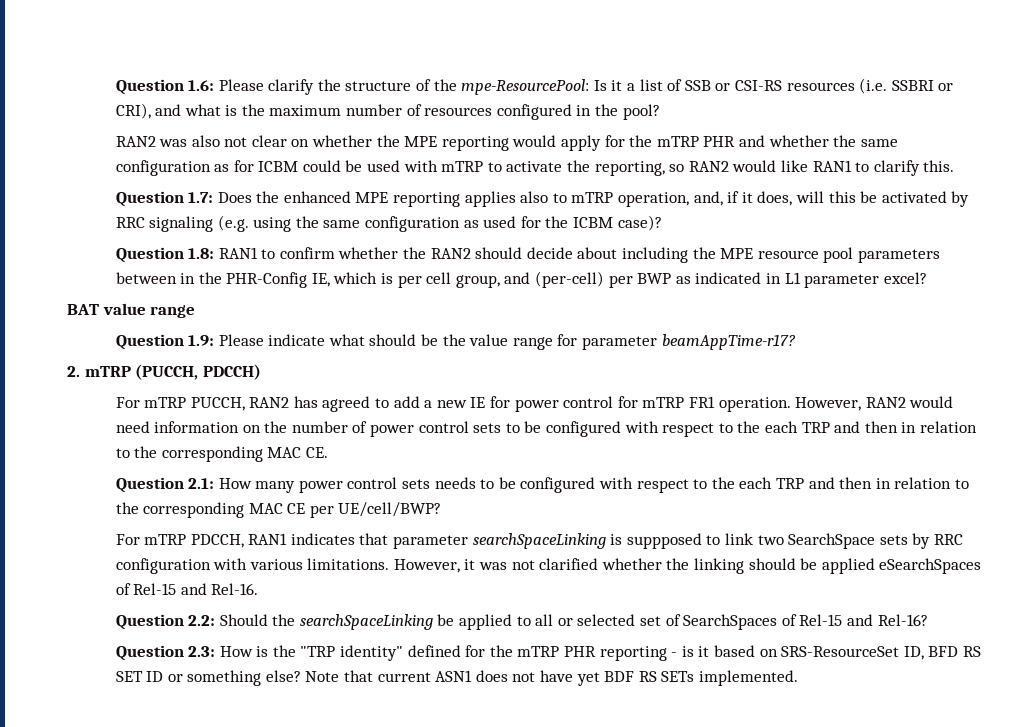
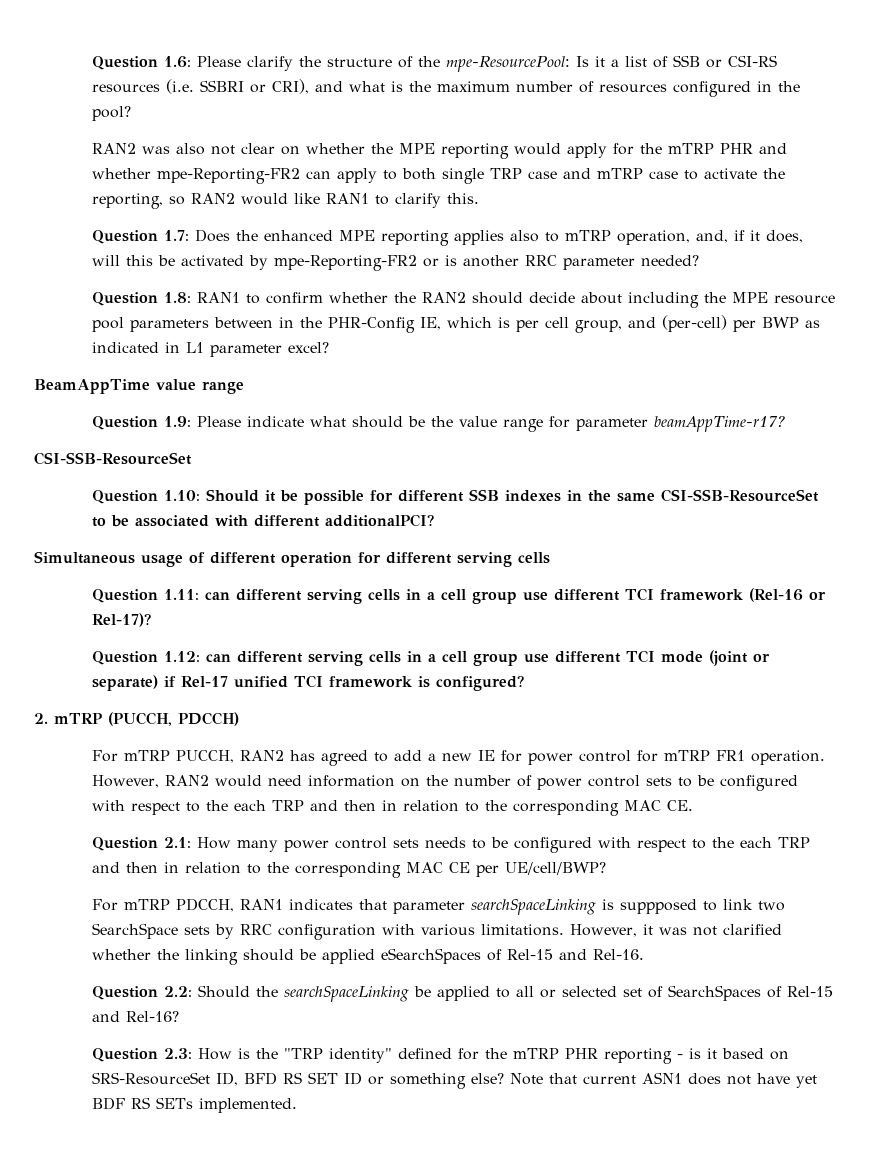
- RAN2 was also not clear on whether the MPE reporting would apply for the mTRP PHR and whether the same configuration as for ICBM could be used with mTRP to activate the reporting, so RAN2 would like RAN1 to clarify this.
+ RAN2 was also not clear on whether the MPE reporting would apply for the mTRP PHR and whether mpe-Reporting-FR2 can apply to both single TRP case and mTRP case to activate the reporting, so RAN2 would like RAN1 to clarify this.
- Question 1.7: Does the enhanced MPE reporting applies also to mTRP operation, and, if it does, will this be activated by RRC signaling (e.g. using the same configuration as used for the ICBM case)?
+ Question 1.7: Does the enhanced MPE reporting applies also to mTRP operation, and, if it does, will this be activated by mpe-Reporting-FR2 or is another RRC parameter needed?
- BAT value range
+ BeamAppTime value range
  Question 1.9: Please indicate what should be the value range for parameter beamAppTime-r17?
+ CSI-SSB-ResourceSet
+ Question 1.10: Should it be possible for different SSB indexes in the same CSI-SSB-ResourceSet to be associated with different additionalPCI?
+ Simultaneous usage of different operation for different serving cells
+ Question 1.11: can different serving cells in a cell group use different TCI framework (Rel-16 or Rel-17)?
+ Question 1.12: can different serving cells in a cell group use different TCI mode (joint or separate) if Rel-17 unified TCI framework is configured?

